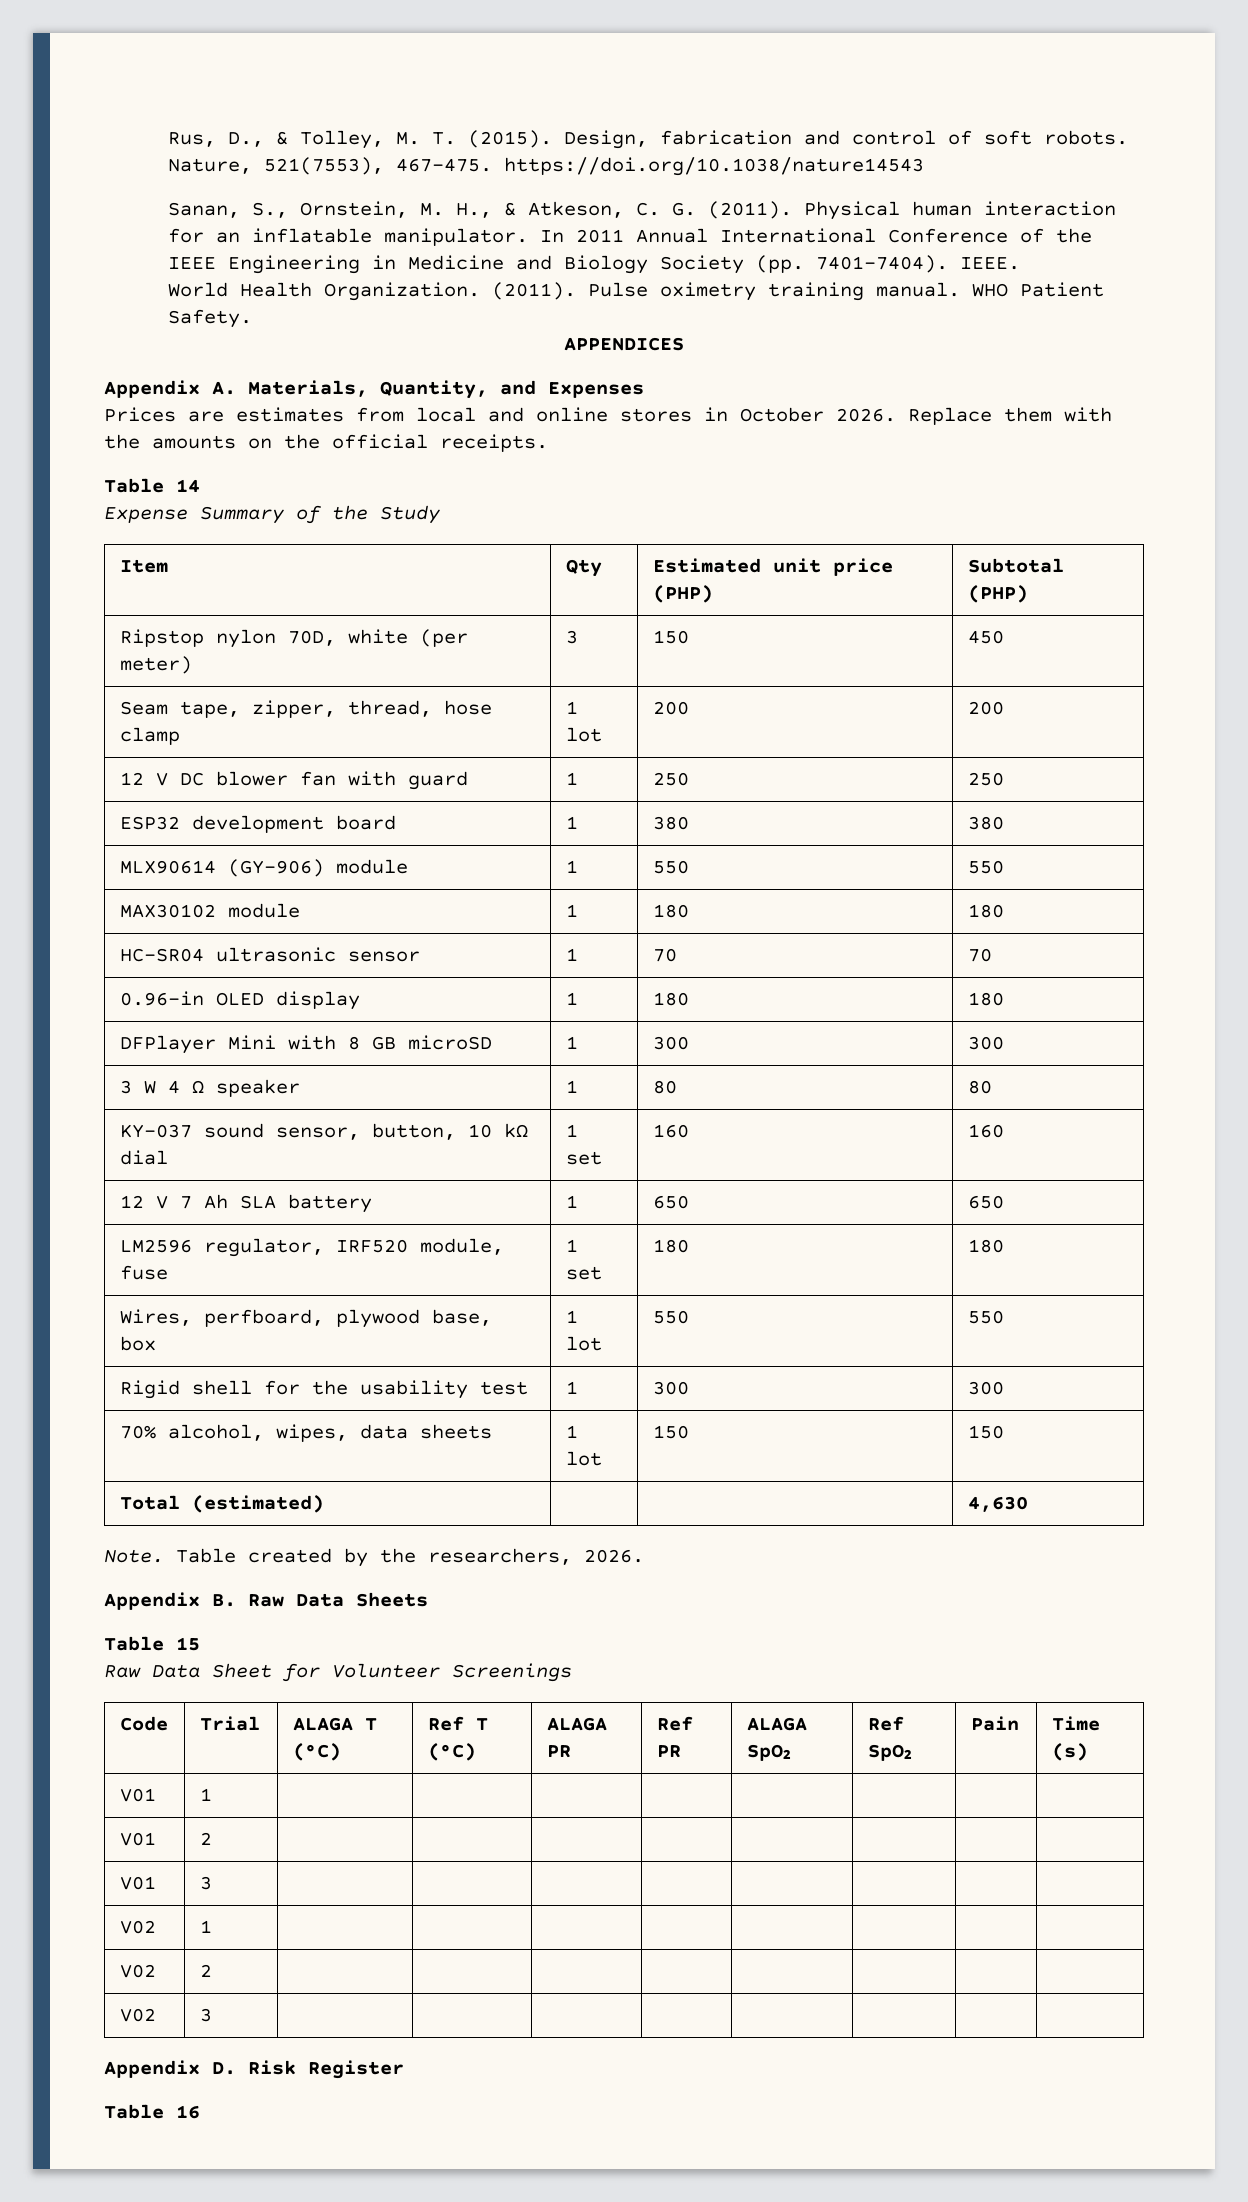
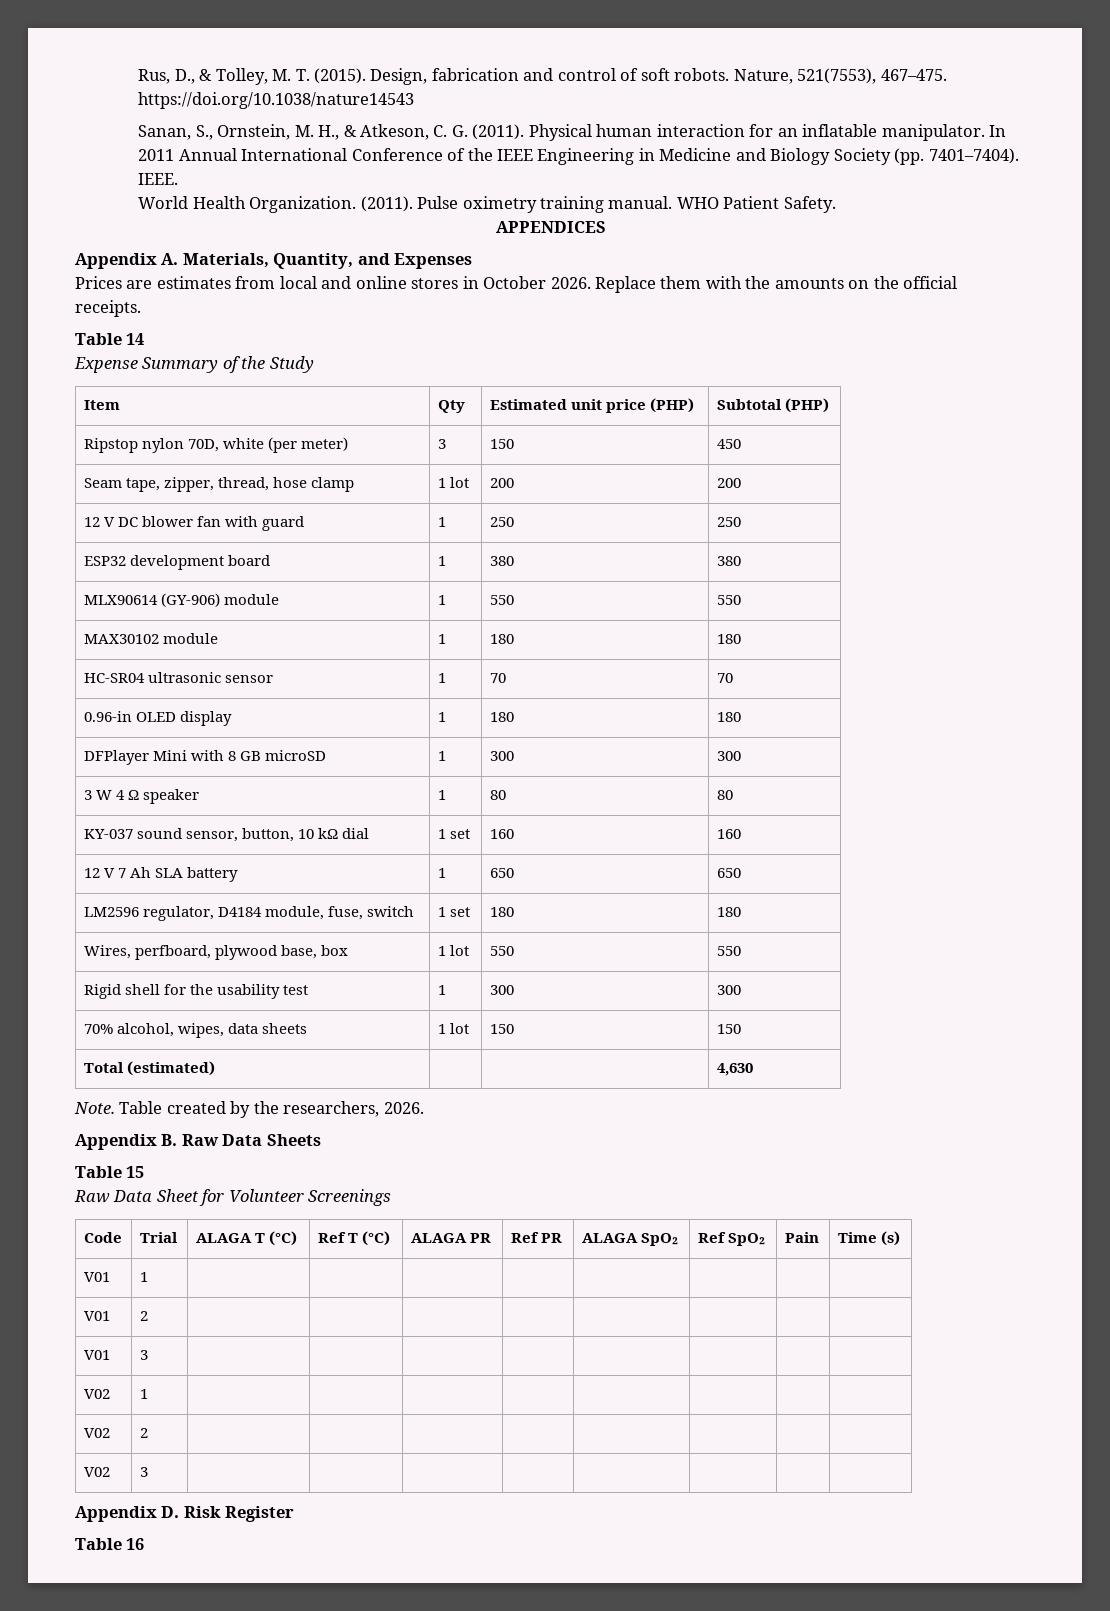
- LM2596 regulator, IRF520 module, fuse | 1 set | 180 | 180
+ LM2596 regulator, D4184 module, fuse, switch | 1 set | 180 | 180

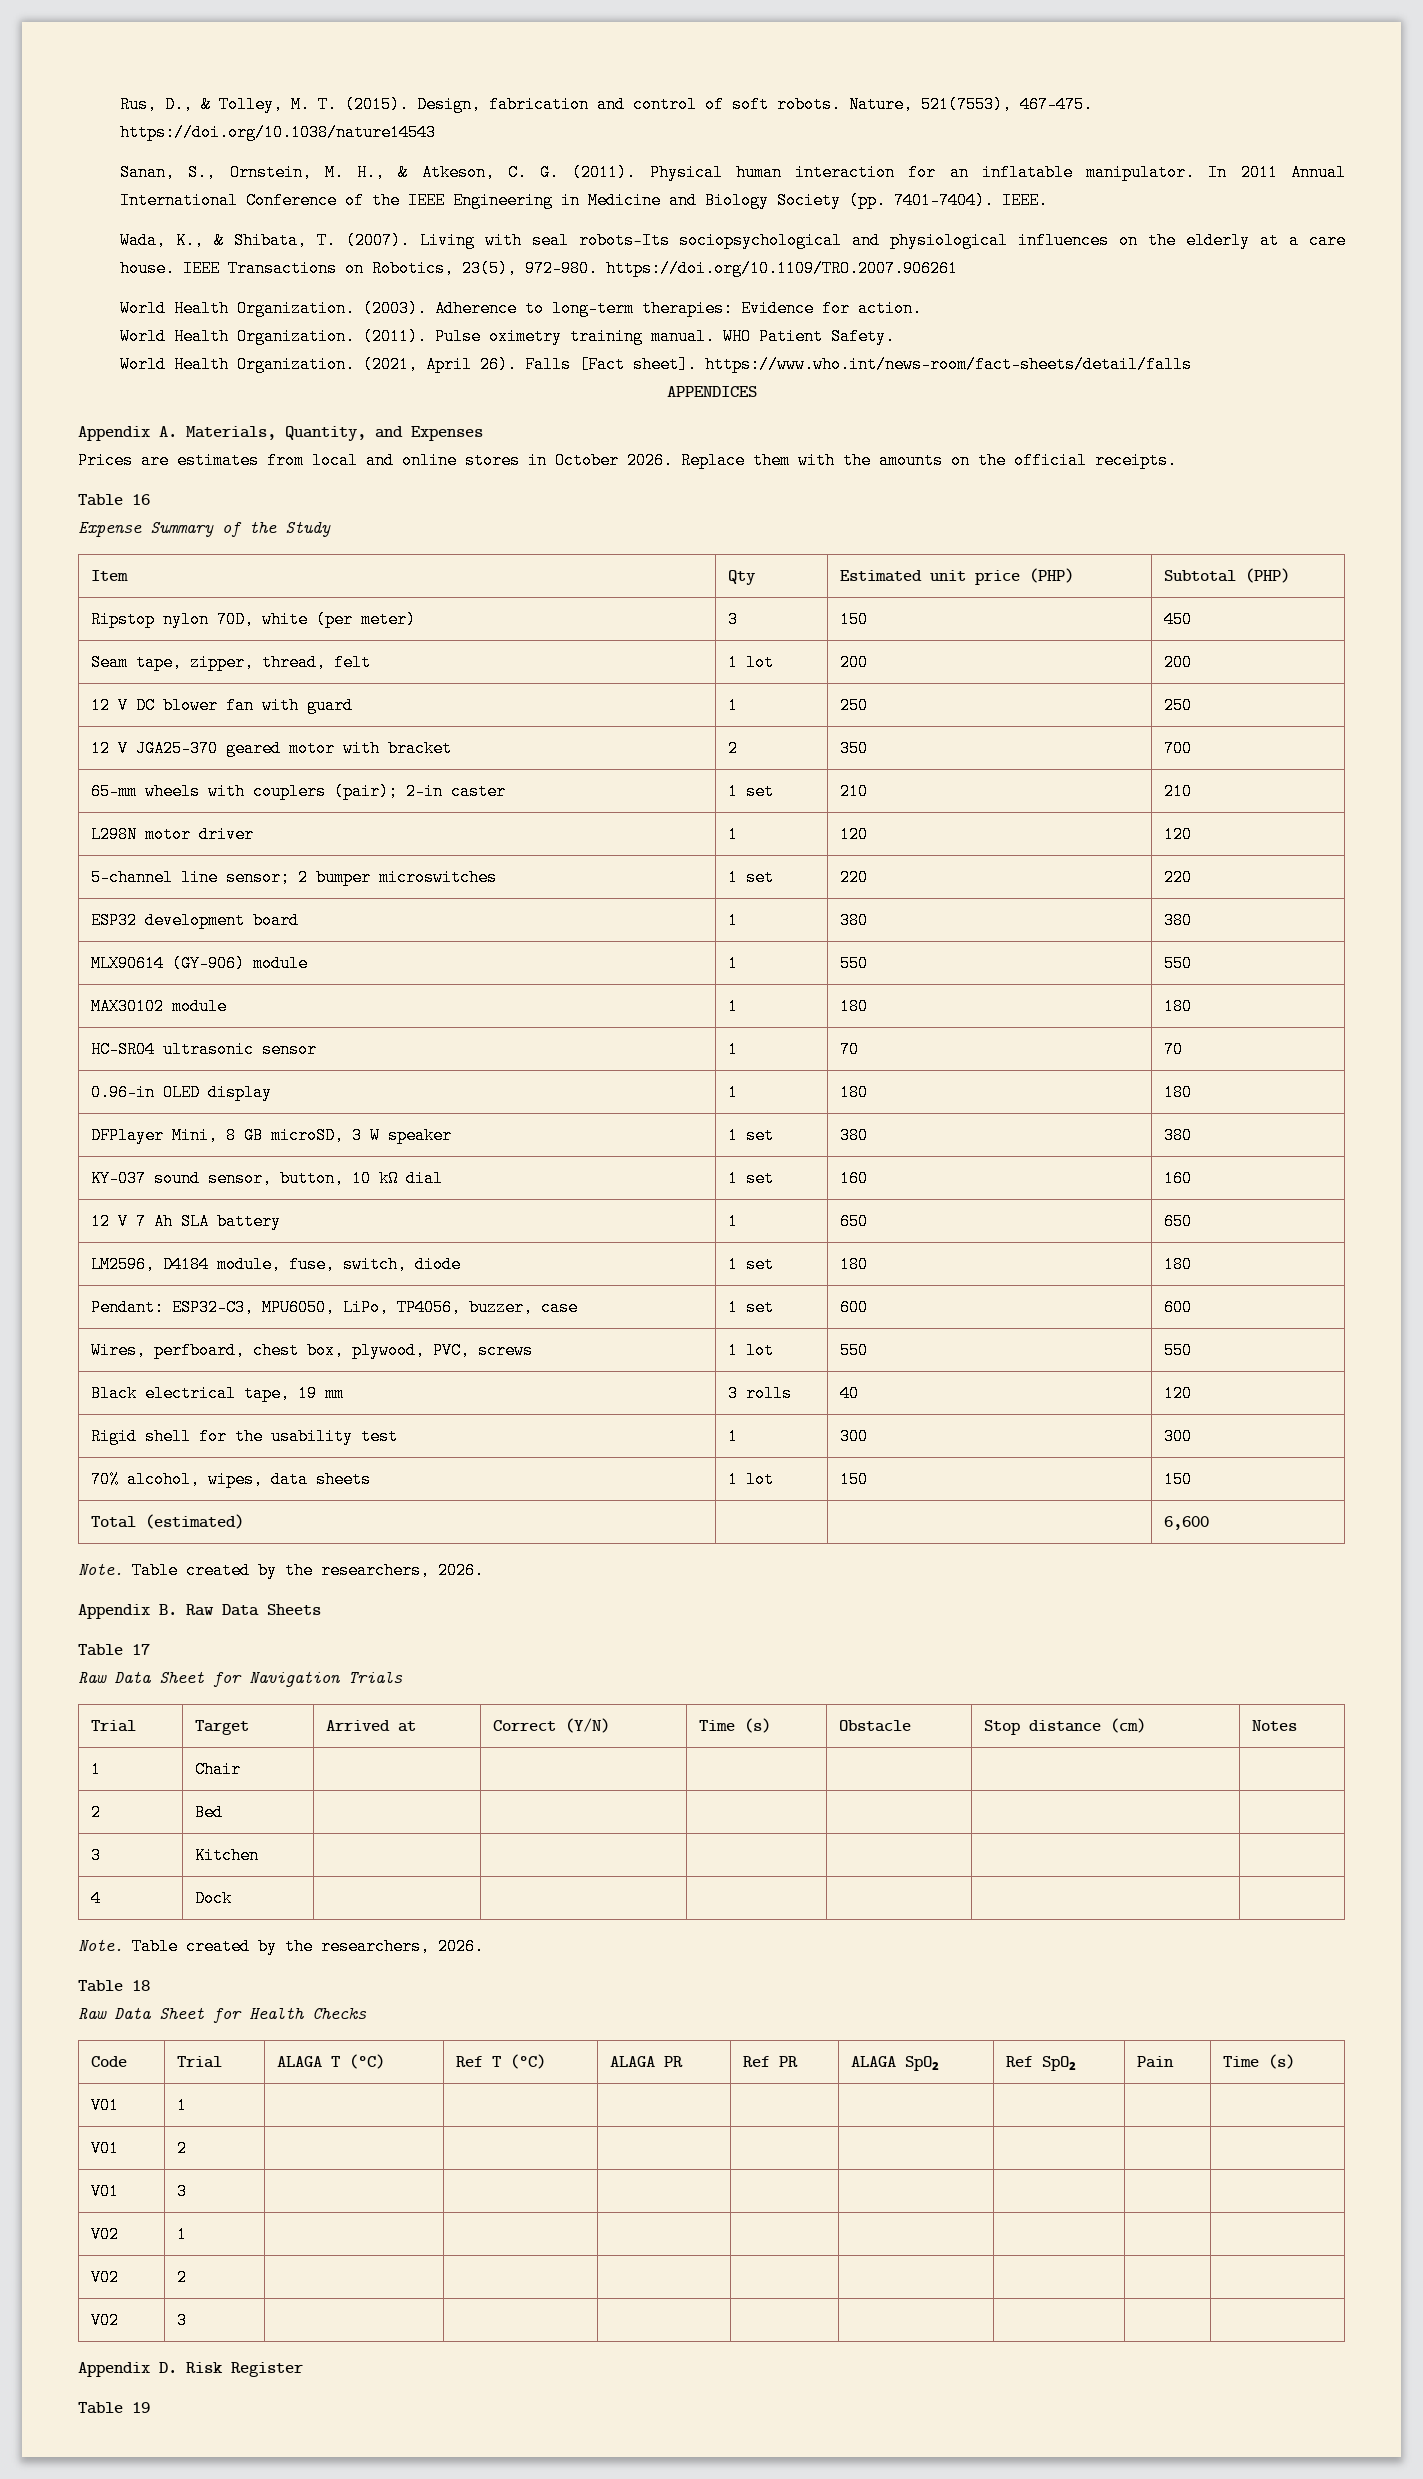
+ Wada, K., & Shibata, T. (2007). Living with seal robots—Its sociopsychological and physiological influences on the elderly at a care house. IEEE Transactions on Robotics, 23(5), 972–980. https://doi.org/10.1109/TRO.2007.906261
+ World Health Organization. (2003). Adherence to long-term therapies: Evidence for action.
+ World Health Organization. (2021, April 26). Falls [Fact sheet]. https://www.who.int/news-room/fact-sheets/detail/falls
- Table 14
+ Table 16
- Seam tape, zipper, thread, hose clamp | 1 lot | 200 | 200
+ Seam tape, zipper, thread, felt | 1 lot | 200 | 200
+ 12 V JGA25-370 geared motor with bracket | 2 | 350 | 700
+ 65-mm wheels with couplers (pair); 2-in caster | 1 set | 210 | 210
+ L298N motor driver | 1 | 120 | 120
+ 5-channel line sensor; 2 bumper microswitches | 1 set | 220 | 220
- DFPlayer Mini with 8 GB microSD | 1 | 300 | 300
- 3 W 4 Ω speaker | 1 | 80 | 80
+ DFPlayer Mini, 8 GB microSD, 3 W speaker | 1 set | 380 | 380
- LM2596 regulator, D4184 module, fuse, switch | 1 set | 180 | 180
+ LM2596, D4184 module, fuse, switch, diode | 1 set | 180 | 180
- Wires, perfboard, plywood base, box | 1 lot | 550 | 550
+ Pendant: ESP32-C3, MPU6050, LiPo, TP4056, buzzer, case | 1 set | 600 | 600
+ Wires, perfboard, chest box, plywood, PVC, screws | 1 lot | 550 | 550
+ Black electrical tape, 19 mm | 3 rolls | 40 | 120
- Total (estimated) | | | 4,630
+ Total (estimated) | | | 6,600
- Table 15
- Raw Data Sheet for Volunteer Screenings
+ Table 17
+ Raw Data Sheet for Navigation Trials
+ Trial | Target | Arrived at | Correct (Y/N) | Time (s) | Obstacle | Stop distance (cm) | Notes
+ 1 | Chair | | | | | |
+ 2 | Bed | | | | | |
+ 3 | Kitchen | | | | | |
+ 4 | Dock | | | | | |
+ Note. Table created by the researchers, 2026.
+ Table 18
+ Raw Data Sheet for Health Checks
- Table 16
+ Table 19

